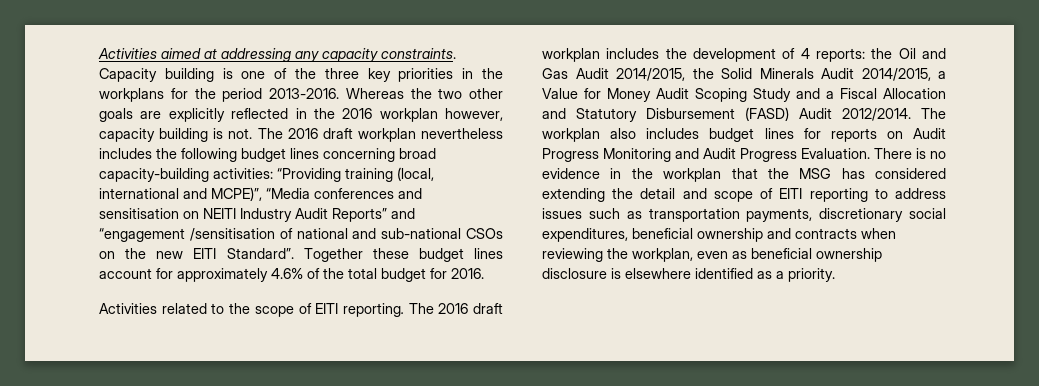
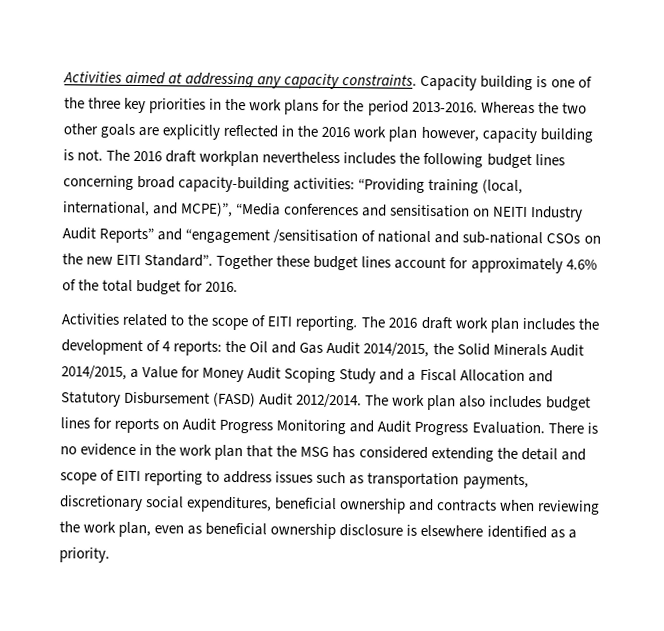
- Capacity building is one of the three key priorities in the workplans for the period 2013-2016.
+ Capacity building is one of the three key priorities in the work plans for the period 2013-2016.
- Whereas the two other goals are explicitly reflected in the 2016 workplan however, capacity building is not.
+ Whereas the two other goals are explicitly reflected in the 2016 work plan however, capacity building is not.
- The 2016 draft workplan nevertheless includes the following budget lines concerning broad capacity-building activities: “Providing training (local, international and MCPE)”, “Media conferences and sensitisation on NEITI Industry Audit Reports” and “engagement /sensitisation of national and sub-national CSOs on the new EITI Standard”.
+ The 2016 draft workplan nevertheless includes the following budget lines concerning broad capacity-building activities: “Providing training (local, international, and MCPE)”, “Media conferences and sensitisation on NEITI Industry Audit Reports” and “engagement /sensitisation of national and sub-national CSOs on the new EITI Standard”.
- The 2016 draft workplan includes the development of 4 reports: the Oil and Gas Audit 2014/2015, the Solid Minerals Audit 2014/2015, a Value for Money Audit Scoping Study and a Fiscal Allocation and Statutory Disbursement (FASD) Audit 2012/2014.
+ The 2016 draft work plan includes the development of 4 reports: the Oil and Gas Audit 2014/2015, the Solid Minerals Audit 2014/2015, a Value for Money Audit Scoping Study and a Fiscal Allocation and Statutory Disbursement (FASD) Audit 2012/2014.
- The workplan also includes budget lines for reports on Audit Progress Monitoring and Audit Progress Evaluation.
+ The work plan also includes budget lines for reports on Audit Progress Monitoring and Audit Progress Evaluation.
- There is no evidence in the workplan that the MSG has considered extending the detail and scope of EITI reporting to address issues such as transportation payments, discretionary social expenditures, beneficial ownership and contracts when reviewing the workplan, even as beneficial ownership disclosure is elsewhere identified as a priority.
+ There is no evidence in the work plan that the MSG has considered extending the detail and scope of EITI reporting to address issues such as transportation payments, discretionary social expenditures, beneficial ownership and contracts when reviewing the work plan, even as beneficial ownership disclosure is elsewhere identified as a priority.

